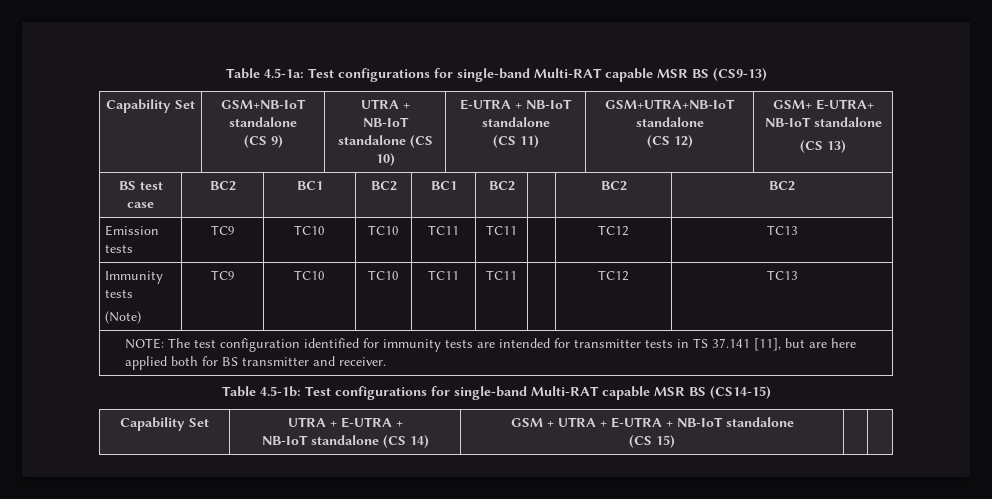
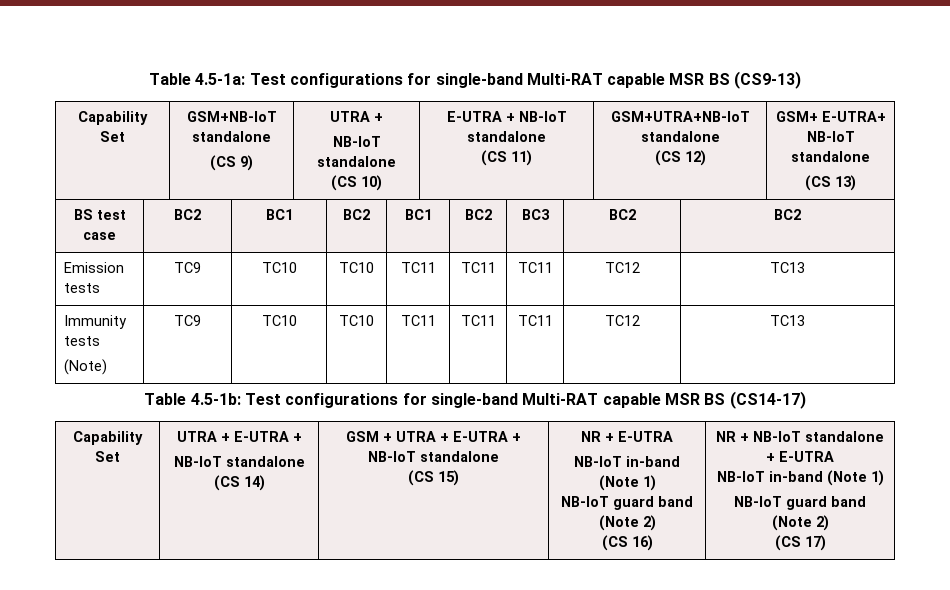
- BS test case | BC2 | BC1 | BC2 | BC1 | BC2 | | BC2 | BC2
+ BS test case | BC2 | BC1 | BC2 | BC1 | BC2 | BC3 | BC2 | BC2
- Emission tests | TC9 | TC10 | TC10 | TC11 | TC11 | | TC12 | TC13
+ Emission tests | TC9 | TC10 | TC10 | TC11 | TC11 | TC11 | TC12 | TC13
  Immunity tests
- (Note) | TC9 | TC10 | TC10 | TC11 | TC11 | | TC12 | TC13
- NOTE: The test configuration identified for immunity tests are intended for transmitter tests in TS 37.141 [11], but are here applied both for BS transmitter and receiver.
+ (Note) | TC9 | TC10 | TC10 | TC11 | TC11 | TC11 | TC12 | TC13
- Table 4.5-1b: Test configurations for single-band Multi-RAT capable MSR BS (CS14-15)
+ Table 4.5-1b: Test configurations for single-band Multi-RAT capable MSR BS (CS14-17)
+ NR + E-UTRA
+ NB-IoT in-band (Note 1)
+ NB-IoT guard band (Note 2)
+ (CS 16) | NR + NB-IoT standalone + E-UTRA
+ NB-IoT in-band (Note 1)
+ NB-IoT guard band (Note 2)
+ (CS 17)

